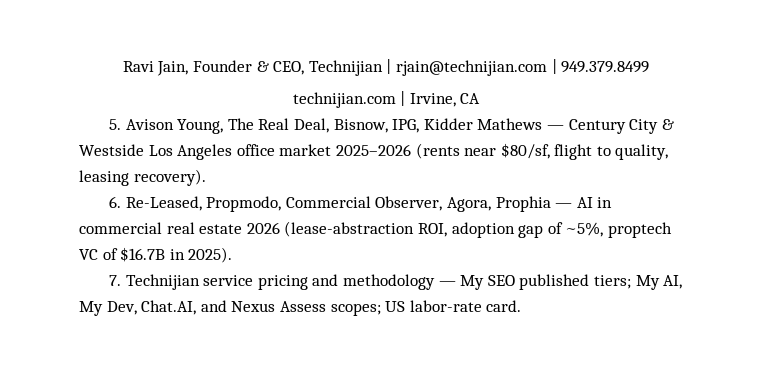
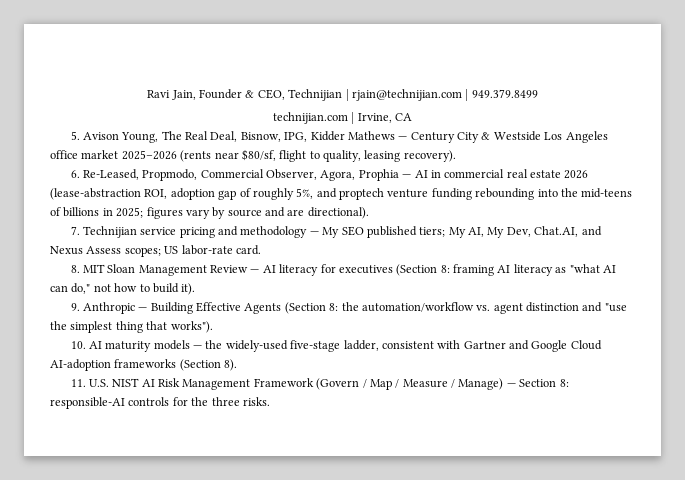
- 6. Re-Leased, Propmodo, Commercial Observer, Agora, Prophia — AI in commercial real estate 2026 (lease-abstraction ROI, adoption gap of ~5%, proptech VC of $16.7B in 2025).
+ 6. Re-Leased, Propmodo, Commercial Observer, Agora, Prophia — AI in commercial real estate 2026 (lease-abstraction ROI, adoption gap of roughly 5%, and proptech venture funding rebounding into the mid-teens of billions in 2025; figures vary by source and are directional).
+ 8. MIT Sloan Management Review — AI literacy for executives (Section 8: framing AI literacy as "what AI can do," not how to build it).
+ 9. Anthropic — Building Effective Agents (Section 8: the automation/workflow vs. agent distinction and "use the simplest thing that works").
+ 10. AI maturity models — the widely-used five-stage ladder, consistent with Gartner and Google Cloud AI-adoption frameworks (Section 8).
+ 11. U.S. NIST AI Risk Management Framework (Govern / Map / Measure / Manage) — Section 8: responsible-AI controls for the three risks.

